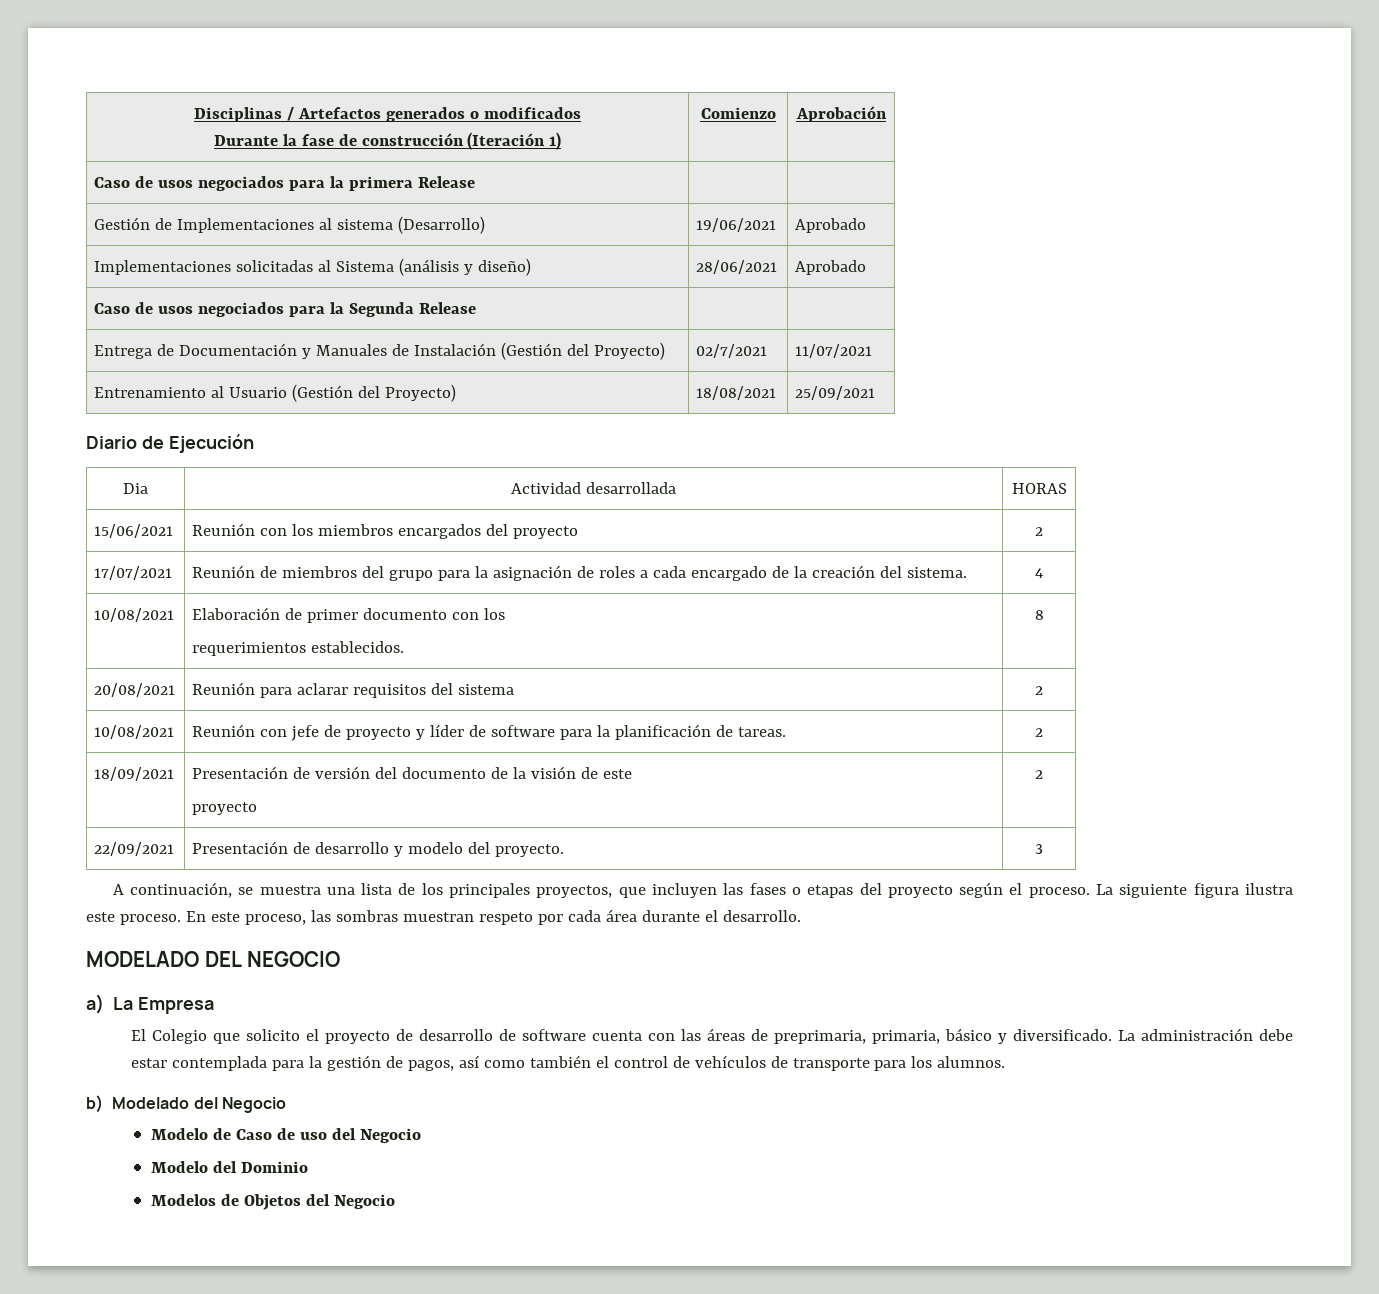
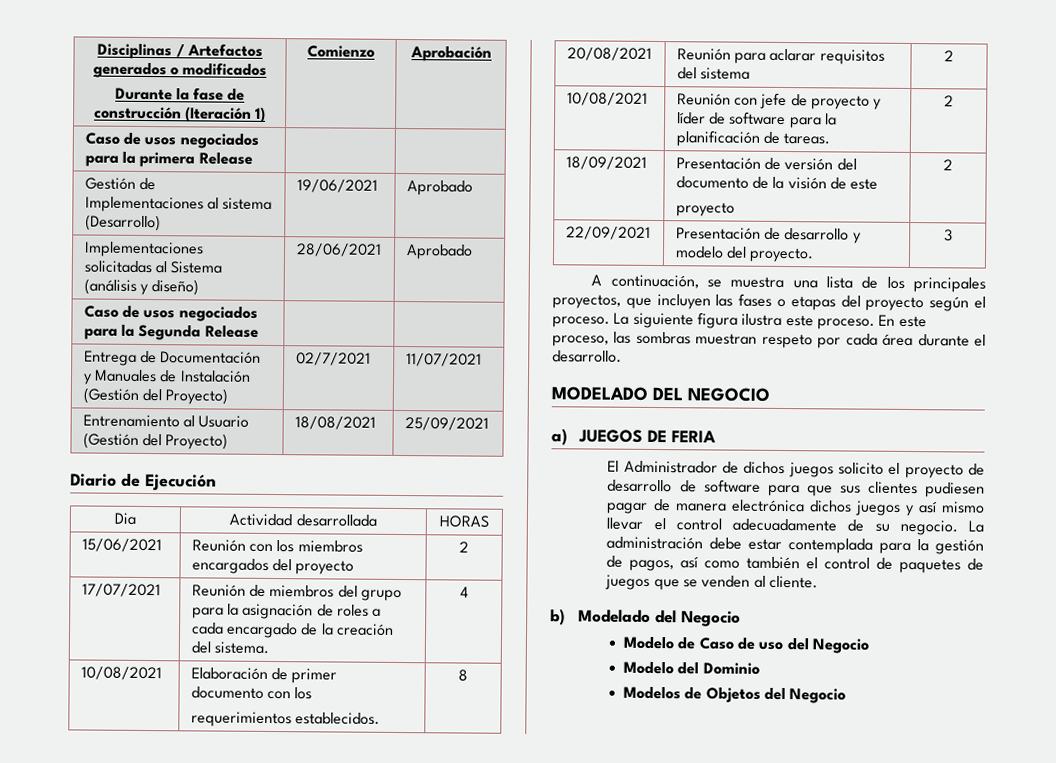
- a) La Empresa
- El Colegio que solicito el proyecto de desarrollo de software cuenta con las áreas de preprimaria, primaria, básico y diversificado.
+ a) JUEGOS DE FERIA
+ El Administrador de dichos juegos solicito el proyecto de desarrollo de software para que sus clientes pudiesen pagar de manera electrónica dichos juegos y así mismo llevar el control adecuadamente de su negocio.
- La administración debe estar contemplada para la gestión de pagos, así como también el control de vehículos de transporte para los alumnos.
+ La administración debe estar contemplada para la gestión de pagos, así como también el control de paquetes de juegos que se venden al cliente.

